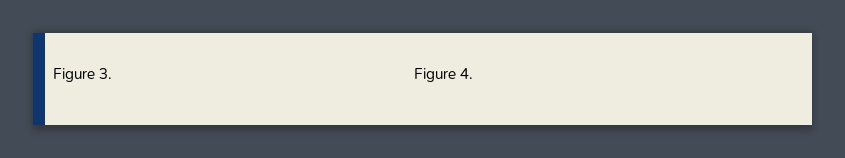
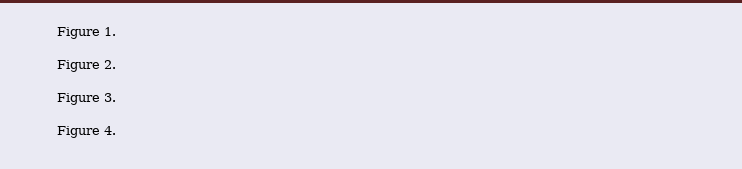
+ Figure 1.
+ Figure 2.

